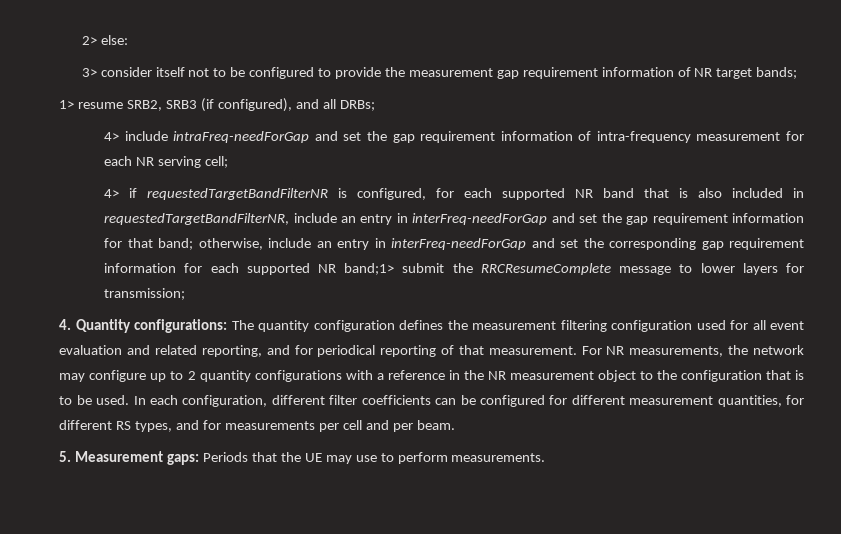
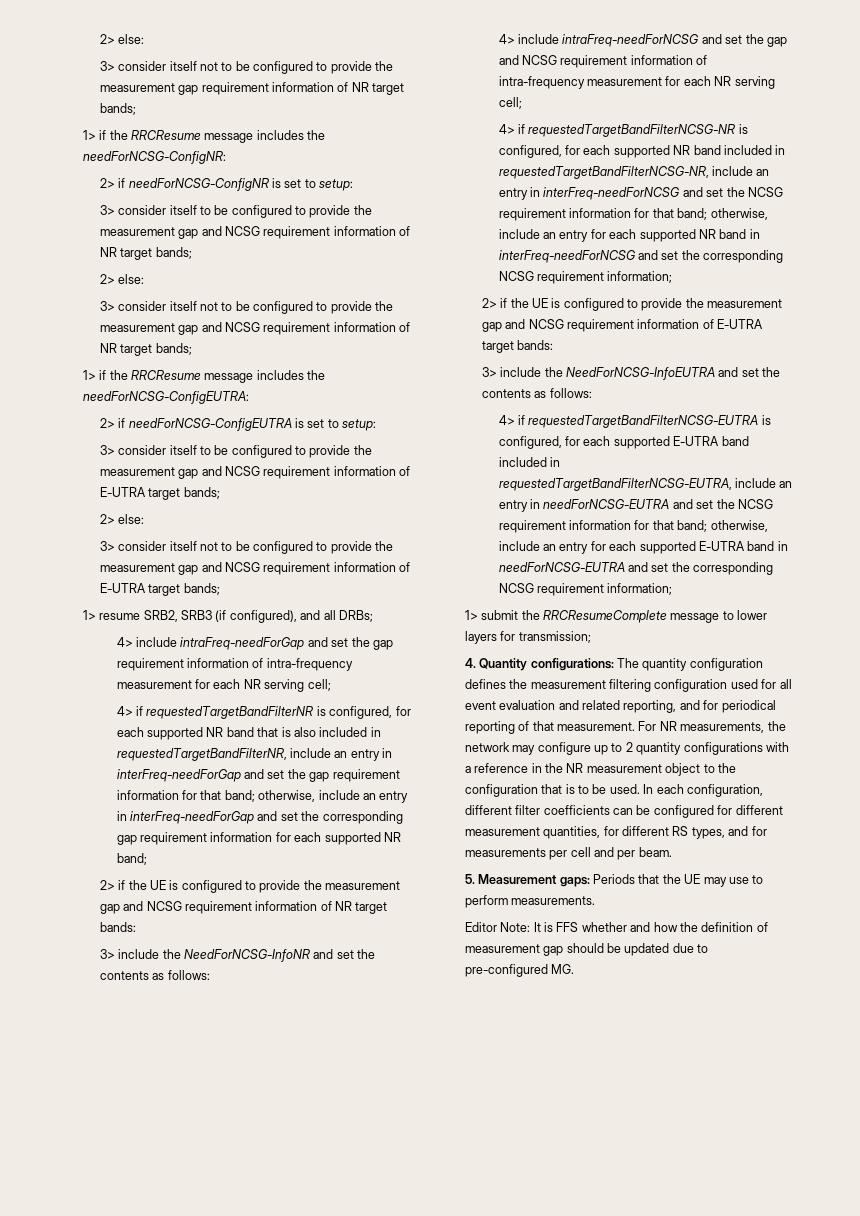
+ 1> if the RRCResume message includes the needForNCSG-ConfigNR:
+ 2> if needForNCSG-ConfigNR is set to setup:
+ 3> consider itself to be configured to provide the measurement gap and NCSG requirement information of NR target bands;
+ 2> else:
+ 3> consider itself not to be configured to provide the measurement gap and NCSG requirement information of NR target bands;
+ 1> if the RRCResume message includes the needForNCSG-ConfigEUTRA:
+ 2> if needForNCSG-ConfigEUTRA is set to setup:
+ 3> consider itself to be configured to provide the measurement gap and NCSG requirement information of E-UTRA target bands;
+ 2> else:
+ 3> consider itself not to be configured to provide the measurement gap and NCSG requirement information of E-UTRA target bands;
- 4> if requestedTargetBandFilterNR is configured, for each supported NR band that is also included in requestedTargetBandFilterNR, include an entry in interFreq-needForGap and set the gap requirement information for that band; otherwise, include an entry in interFreq-needForGap and set the corresponding gap requirement information for each supported NR band;1> submit the RRCResumeComplete message to lower layers for transmission;
+ 4> if requestedTargetBandFilterNR is configured, for each supported NR band that is also included in requestedTargetBandFilterNR, include an entry in interFreq-needForGap and set the gap requirement information for that band; otherwise, include an entry in interFreq-needForGap and set the corresponding gap requirement information for each supported NR band;
+ 2> if the UE is configured to provide the measurement gap and NCSG requirement information of NR target bands:
+ 3> include the NeedForNCSG-InfoNR and set the contents as follows:
+ 4> include intraFreq-needForNCSG and set the gap and NCSG requirement information of intra-frequency measurement for each NR serving cell;
+ 4> if requestedTargetBandFilterNCSG-NR is configured, for each supported NR band included in requestedTargetBandFilterNCSG-NR, include an entry in interFreq-needForNCSG and set the NCSG requirement information for that band; otherwise, include an entry for each supported NR band in interFreq-needForNCSG and set the corresponding NCSG requirement information;
+ 2> if the UE is configured to provide the measurement gap and NCSG requirement information of E-UTRA target bands:
+ 3> include the NeedForNCSG-InfoEUTRA and set the contents as follows:
+ 4> if requestedTargetBandFilterNCSG-EUTRA is configured, for each supported E-UTRA band included in requestedTargetBandFilterNCSG-EUTRA, include an entry in needForNCSG-EUTRA and set the NCSG requirement information for that band; otherwise, include an entry for each supported E-UTRA band in needForNCSG-EUTRA and set the corresponding NCSG requirement information;
+ 1> submit the RRCResumeComplete message to lower layers for transmission;
+ Editor Note: It is FFS whether and how the definition of measurement gap should be updated due to pre-configured MG.

